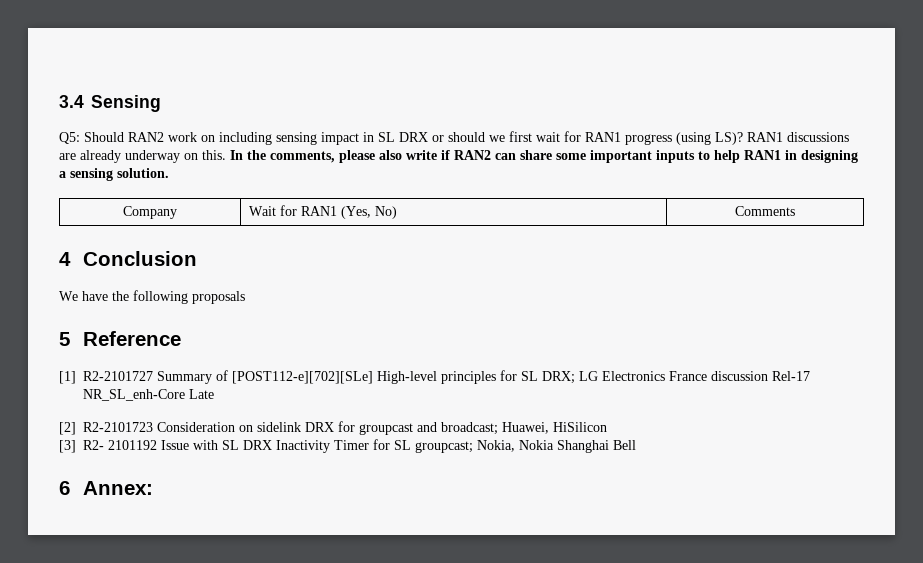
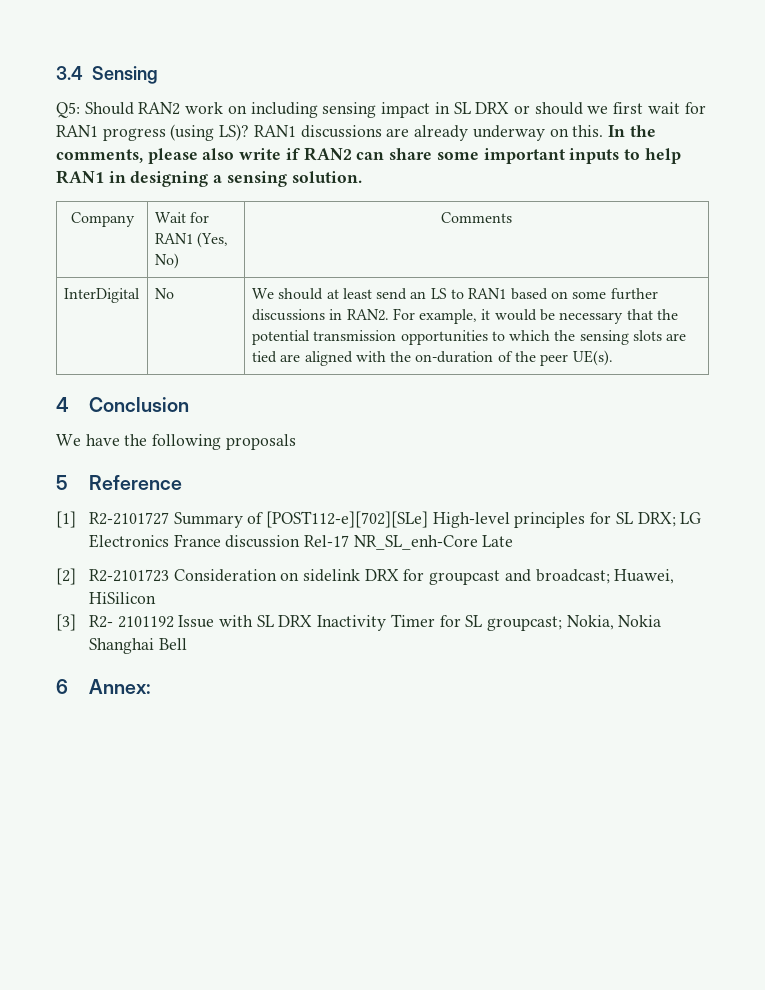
+ InterDigital | No | We should at least send an LS to RAN1 based on some further discussions in RAN2. For example, it would be necessary that the potential transmission opportunities to which the sensing slots are tied are aligned with the on-duration of the peer UE(s).

